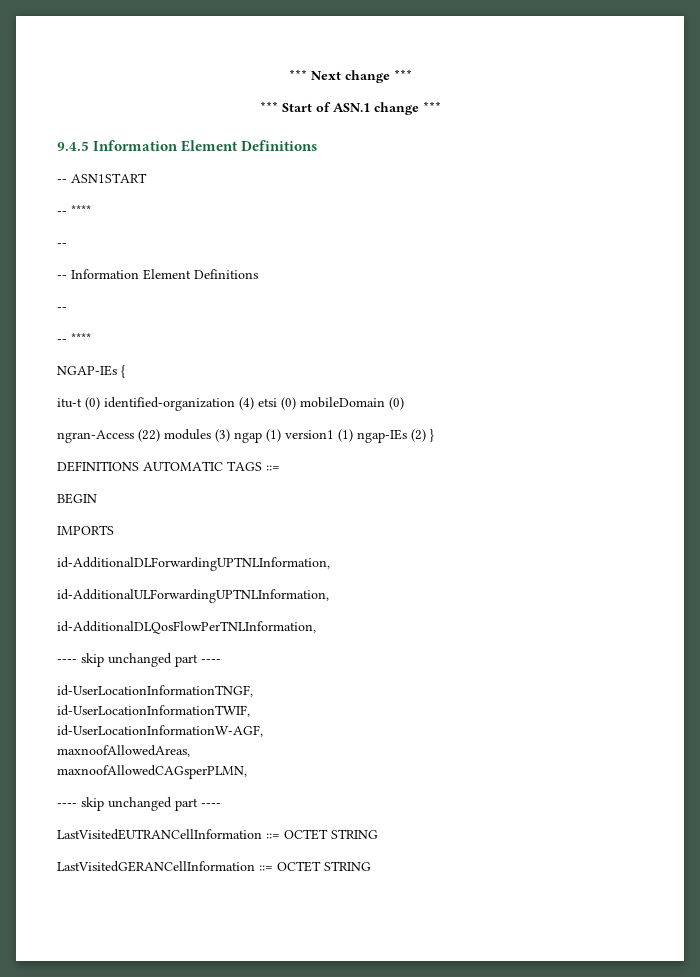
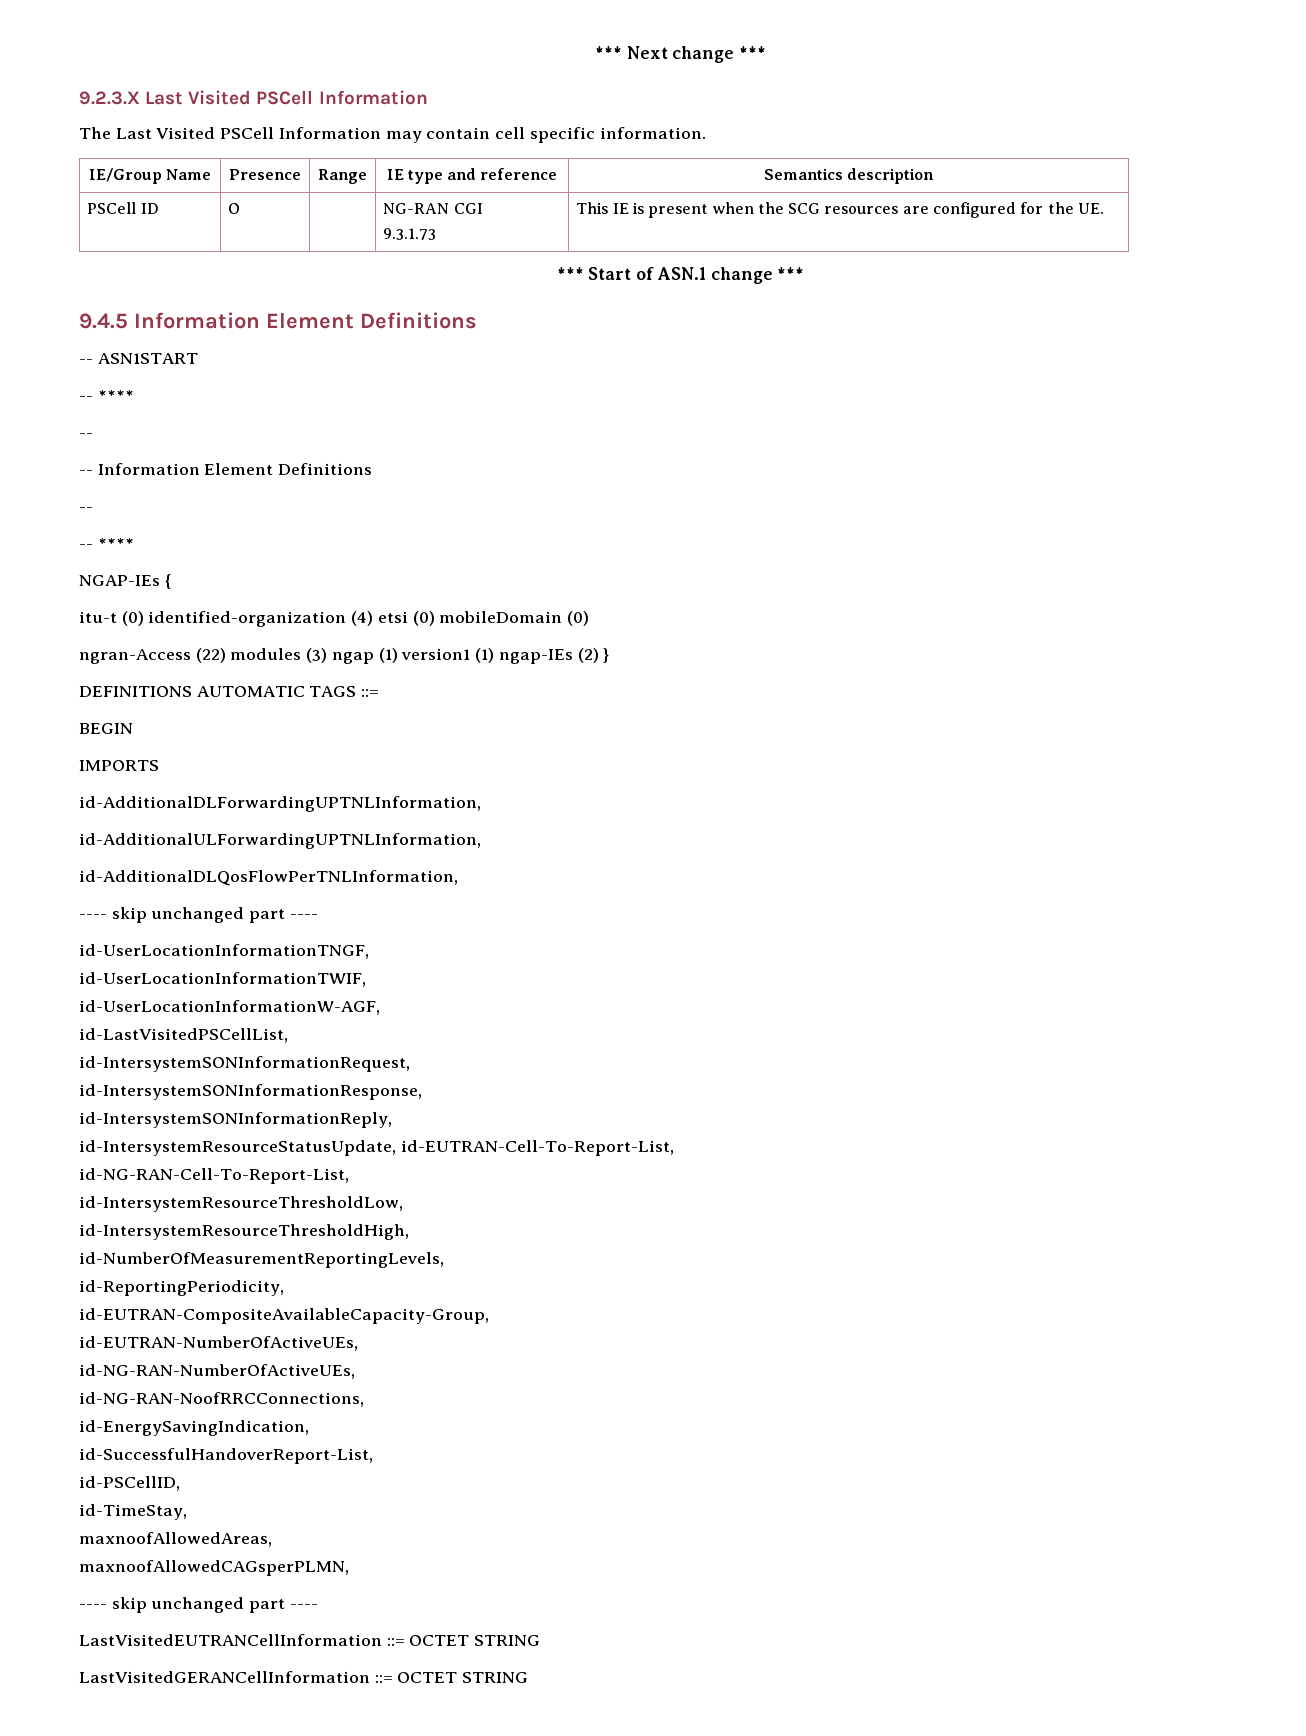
+ 9.2.3.X Last Visited PSCell Information
+ The Last Visited PSCell Information may contain cell specific information.
+ IE/Group Name | Presence | Range | IE type and reference | Semantics description
+ PSCell ID | O | | NG-RAN CGI
+ 9.3.1.73 | This IE is present when the SCG resources are configured for the UE.
+ id-LastVisitedPSCellList,
+ id-IntersystemSONInformationRequest,
+ id-IntersystemSONInformationResponse,
+ id-IntersystemSONInformationReply,
+ id-IntersystemResourceStatusUpdate, id-EUTRAN-Cell-To-Report-List,
+ id-NG-RAN-Cell-To-Report-List,
+ id-IntersystemResourceThresholdLow,
+ id-IntersystemResourceThresholdHigh,
+ id-NumberOfMeasurementReportingLevels,
+ id-ReportingPeriodicity,
+ id-EUTRAN-CompositeAvailableCapacity-Group,
+ id-EUTRAN-NumberOfActiveUEs,
+ id-NG-RAN-NumberOfActiveUEs,
+ id-NG-RAN-NoofRRCConnections,
+ id-EnergySavingIndication,
+ id-SuccessfulHandoverReport-List,
+ id-PSCellID,
+ id-TimeStay,

